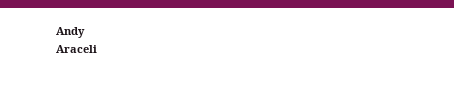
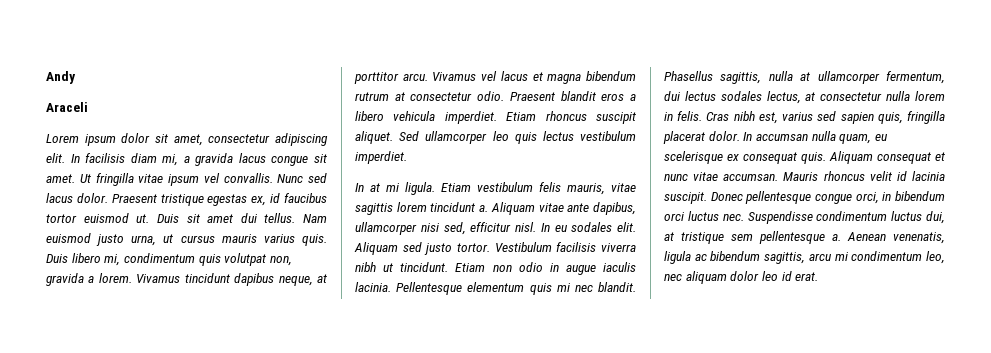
+ Lorem ipsum dolor sit amet, consectetur adipiscing elit. In facilisis diam mi, a gravida lacus congue sit amet. Ut fringilla vitae ipsum vel convallis. Nunc sed lacus dolor. Praesent tristique egestas ex, id faucibus tortor euismod ut. Duis sit amet dui tellus. Nam euismod justo urna, ut cursus mauris varius quis. Duis libero mi, condimentum quis volutpat non, gravida a lorem. Vivamus tincidunt dapibus neque, at porttitor arcu. Vivamus vel lacus et magna bibendum rutrum at consectetur odio. Praesent blandit eros a libero vehicula imperdiet. Etiam rhoncus suscipit aliquet. Sed ullamcorper leo quis lectus vestibulum imperdiet.
+ In at mi ligula. Etiam vestibulum felis mauris, vitae sagittis lorem tincidunt a. Aliquam vitae ante dapibus, ullamcorper nisi sed, efficitur nisl. In eu sodales elit. Aliquam sed justo tortor. Vestibulum facilisis viverra nibh ut tincidunt. Etiam non odio in augue iaculis lacinia. Pellentesque elementum quis mi nec blandit. Phasellus sagittis, nulla at ullamcorper fermentum, dui lectus sodales lectus, at consectetur nulla lorem in felis. Cras nibh est, varius sed sapien quis, fringilla placerat dolor. In accumsan nulla quam, eu scelerisque ex consequat quis. Aliquam consequat et nunc vitae accumsan. Mauris rhoncus velit id lacinia suscipit. Donec pellentesque congue orci, in bibendum orci luctus nec. Suspendisse condimentum luctus dui, at tristique sem pellentesque a. Aenean venenatis, ligula ac bibendum sagittis, arcu mi condimentum leo, nec aliquam dolor leo id erat.

